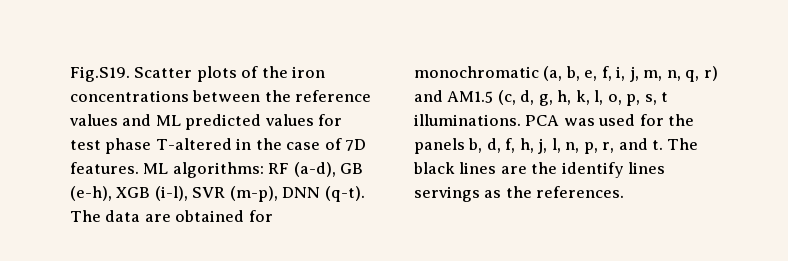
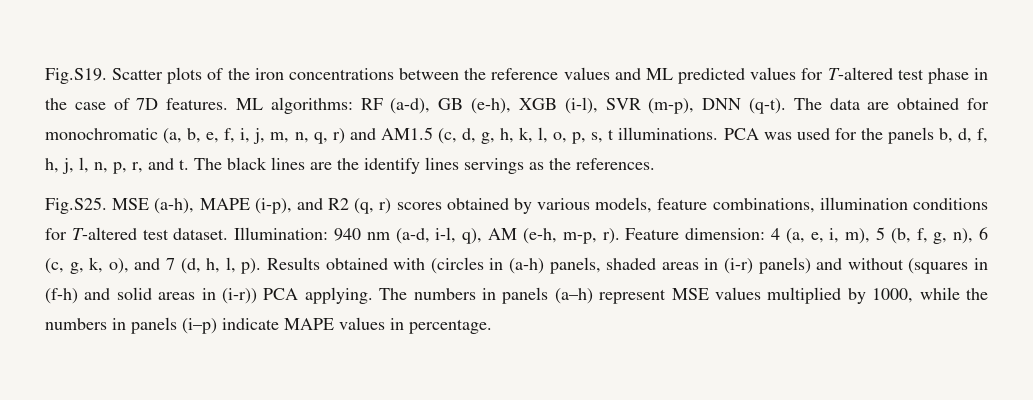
- Fig.S19. Scatter plots of the iron concentrations between the reference values and ML predicted values for test phase T-altered in the case of 7D features.
+ Fig.S19. Scatter plots of the iron concentrations between the reference values and ML predicted values for T-altered test phase in the case of 7D features.
+ Fig.S25. MSE (a-h), MAPE (i-p), and R2 (q, r) scores obtained by various models, feature combinations, illumination conditions for T-altered test dataset. Illumination: 940 nm (a-d, i-l, q), AM (e-h, m-p, r). Feature dimension: 4 (a, e, i, m), 5 (b, f, g, n), 6 (c, g, k, o), and 7 (d, h, l, p). Results obtained with (circles in (a-h) panels, shaded areas in (i-r) panels) and without (squares in (f-h) and solid areas in (i-r)) PCA applying. The numbers in panels (a–h) represent MSE values multiplied by 1000, while the numbers in panels (i–p) indicate MAPE values in percentage.

